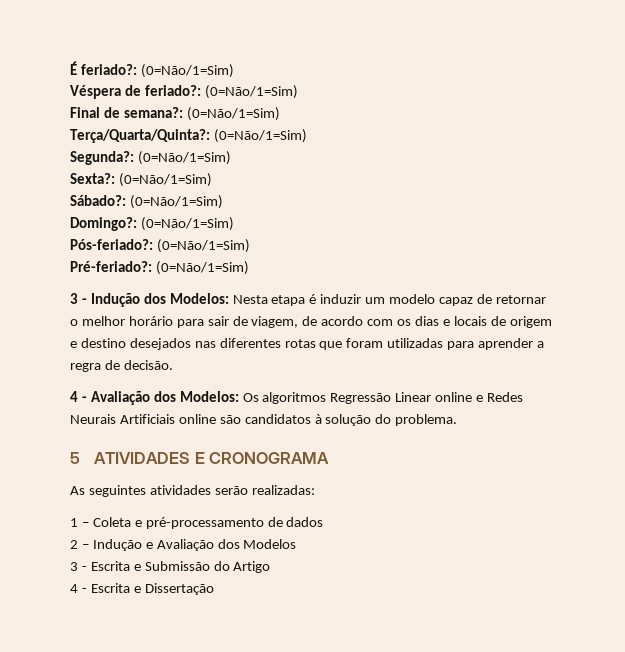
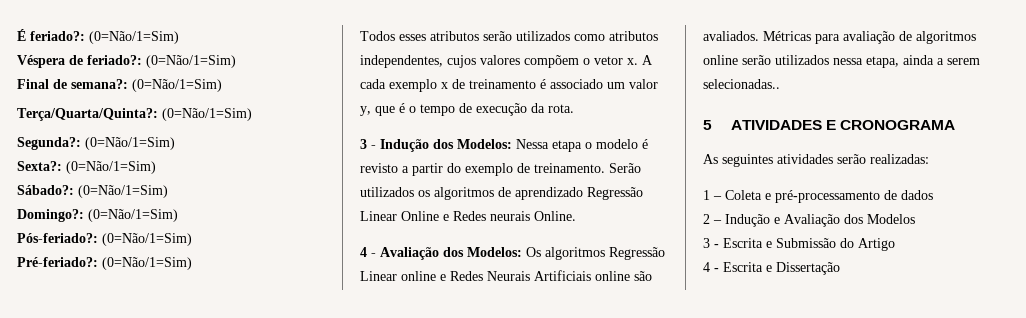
+ Todos esses atributos serão utilizados como atributos independentes, cujos valores compõem o vetor x. A cada exemplo x de treinamento é associado um valor y, que é o tempo de execução da rota.
- 3 - Indução dos Modelos: Nesta etapa é induzir um modelo capaz de retornar o melhor horário para sair de viagem, de acordo com os dias e locais de origem e destino desejados nas diferentes rotas que foram utilizadas para aprender a regra de decisão.
+ 3 - Indução dos Modelos: Nessa etapa o modelo é revisto a partir do exemplo de treinamento. Serão utilizados os algoritmos de aprendizado Regressão Linear Online e Redes neurais Online.
- 4 - Avaliação dos Modelos: Os algoritmos Regressão Linear online e Redes Neurais Artificiais online são candidatos à solução do problema.
+ 4 - Avaliação dos Modelos: Os algoritmos Regressão Linear online e Redes Neurais Artificiais online são avaliados. Métricas para avaliação de algoritmos online serão utilizados nessa etapa, ainda a serem selecionadas..

